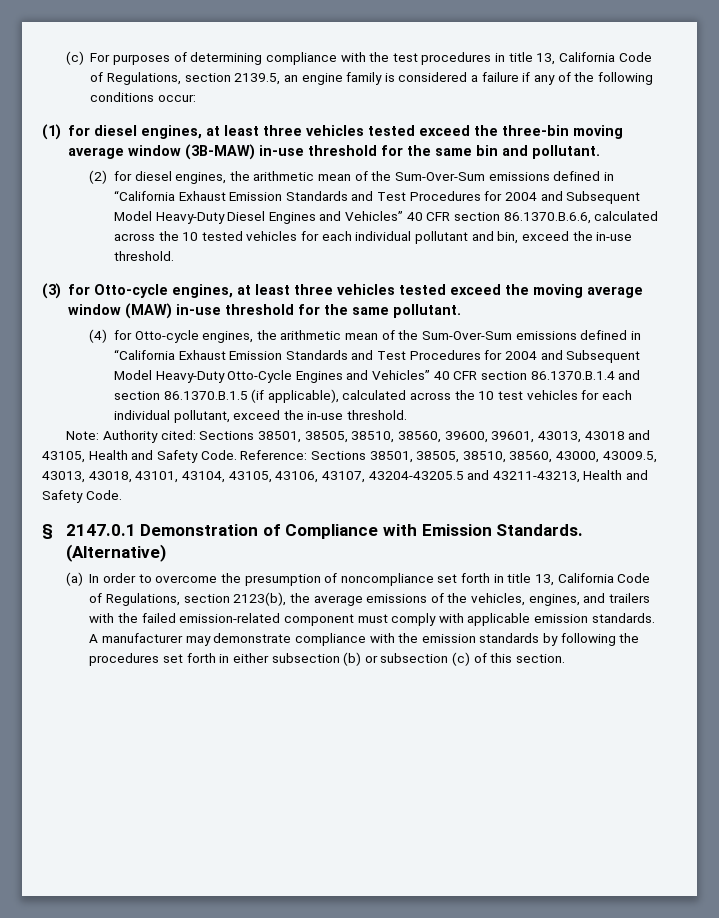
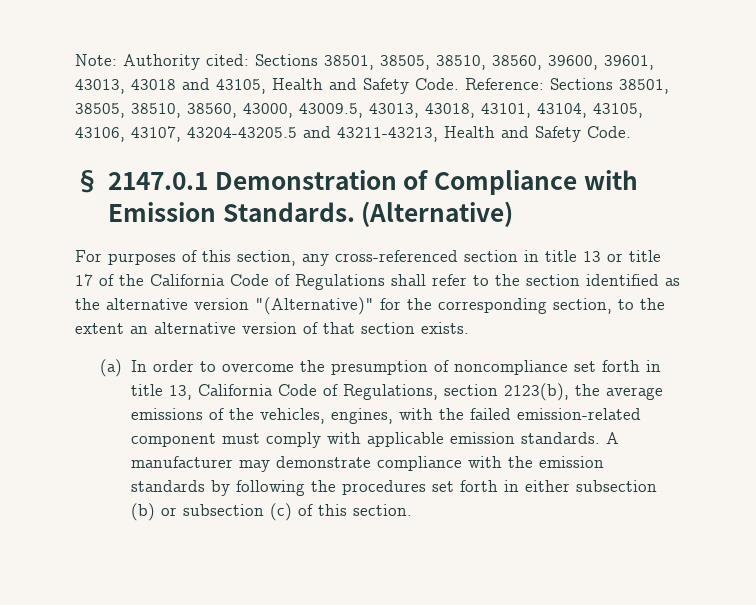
- (c) For purposes of determining compliance with the test procedures in title 13, California Code of Regulations, section 2139.5, an engine family is considered a failure if any of the following conditions occur:
- (1) for diesel engines, at least three vehicles tested exceed the three-bin moving average window (3B-MAW) in-use threshold for the same bin and pollutant.
- (2) for diesel engines, the arithmetic mean of the Sum-Over-Sum emissions defined in “California Exhaust Emission Standards and Test Procedures for 2004 and Subsequent Model Heavy-Duty Diesel Engines and Vehicles” 40 CFR section 86.1370.B.6.6, calculated across the 10 tested vehicles for each individual pollutant and bin, exceed the in-use threshold.
- (3) for Otto-cycle engines, at least three vehicles tested exceed the moving average window (MAW) in-use threshold for the same pollutant.
- (4) for Otto-cycle engines, the arithmetic mean of the Sum-Over-Sum emissions defined in “California Exhaust Emission Standards and Test Procedures for 2004 and Subsequent Model Heavy-Duty Otto-Cycle Engines and Vehicles” 40 CFR section 86.1370.B.1.4 and section 86.1370.B.1.5 (if applicable), calculated across the 10 test vehicles for each individual pollutant, exceed the in-use threshold.
+ For purposes of this section, any cross-referenced section in title 13 or title 17 of the California Code of Regulations shall refer to the section identified as the alternative version "(Alternative)" for the corresponding section, to the extent an alternative version of that section exists.
- (a) In order to overcome the presumption of noncompliance set forth in title 13, California Code of Regulations, section 2123(b), the average emissions of the vehicles, engines, and trailers with the failed emission-related component must comply with applicable emission standards.
+ (a) In order to overcome the presumption of noncompliance set forth in title 13, California Code of Regulations, section 2123(b), the average emissions of the vehicles, engines, with the failed emission-related component must comply with applicable emission standards.

